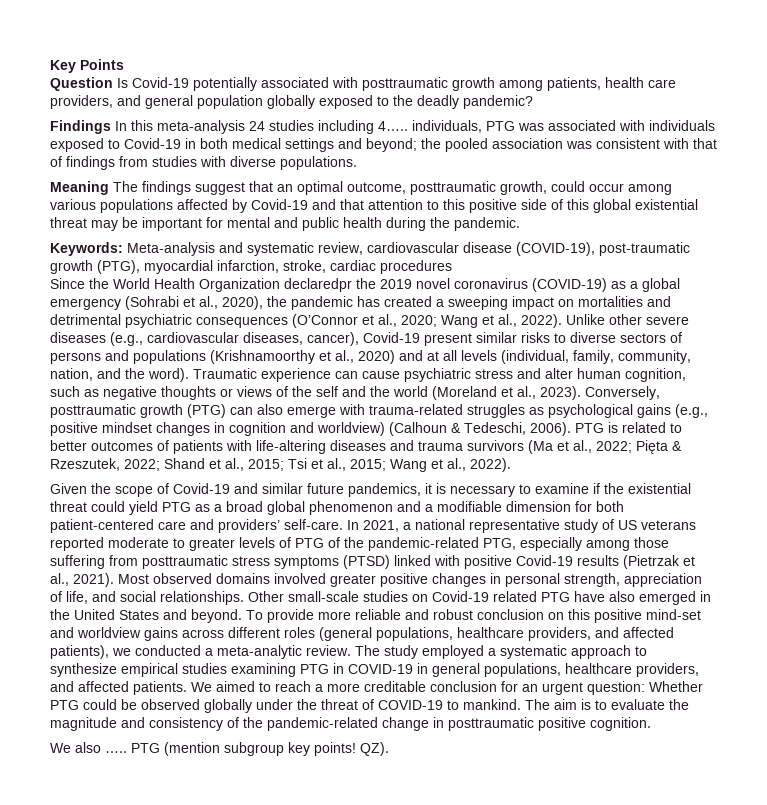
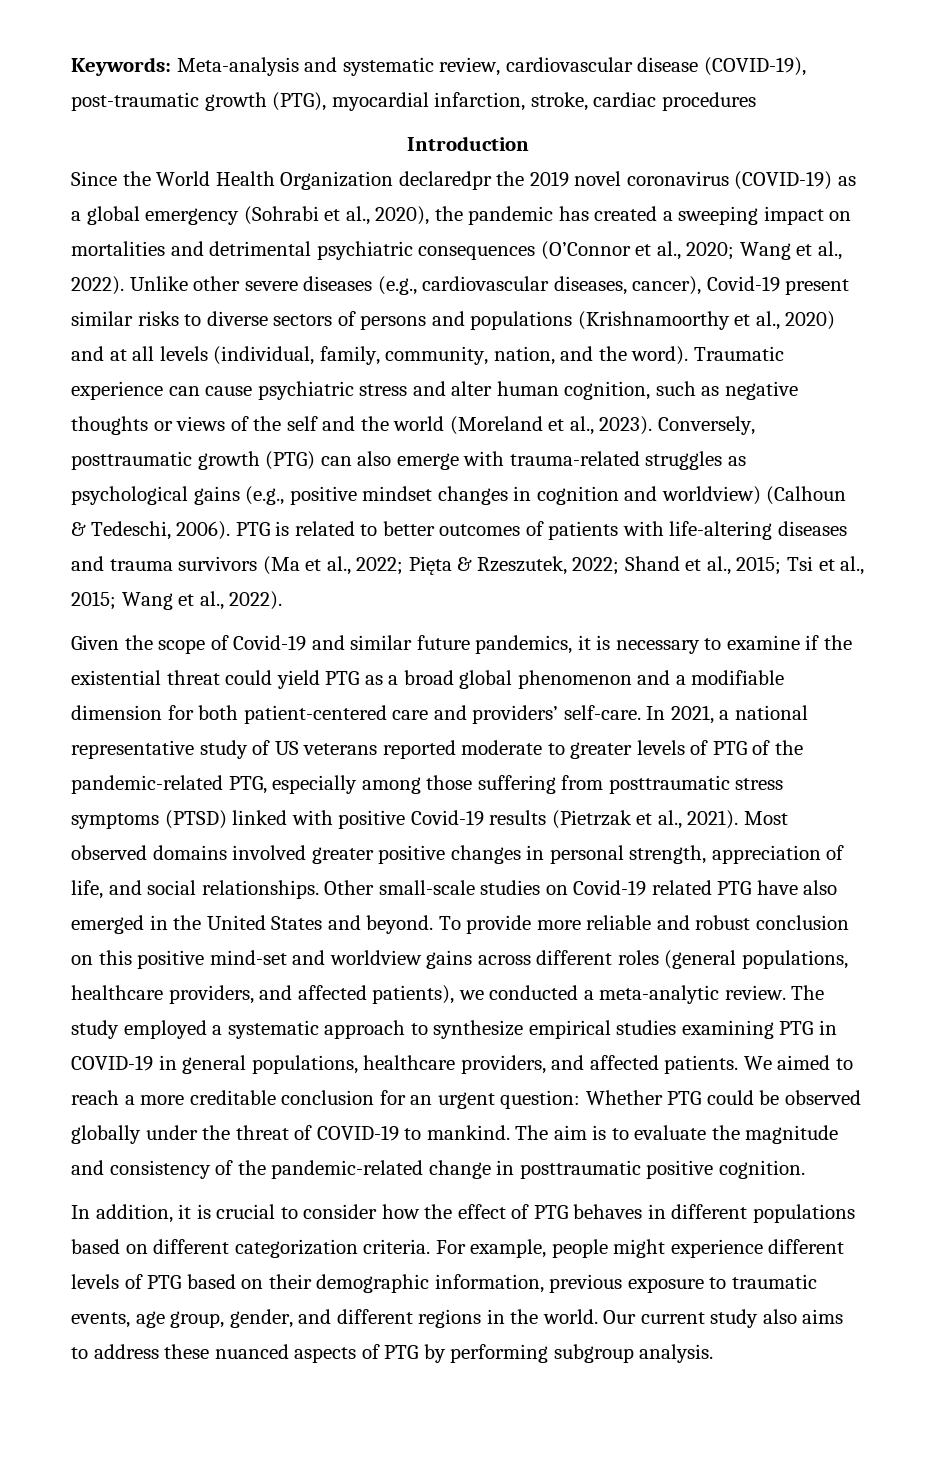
- Key Points
- Question Is Covid-19 potentially associated with posttraumatic growth among patients, health care providers, and general population globally exposed to the deadly pandemic?
- Findings In this meta-analysis 24 studies including 4….. individuals, PTG was associated with individuals exposed to Covid-19 in both medical settings and beyond; the pooled association was consistent with that of findings from studies with diverse populations.
- Meaning The findings suggest that an optimal outcome, posttraumatic growth, could occur among various populations affected by Covid-19 and that attention to this positive side of this global existential threat may be important for mental and public health during the pandemic.
+ Introduction
- We also ….. PTG (mention subgroup key points! QZ).
+ In addition, it is crucial to consider how the effect of PTG behaves in different populations based on different categorization criteria. For example, people might experience different levels of PTG based on their demographic information, previous exposure to traumatic events, age group, gender, and different regions in the world. Our current study also aims to address these nuanced aspects of PTG by performing subgroup analysis.

